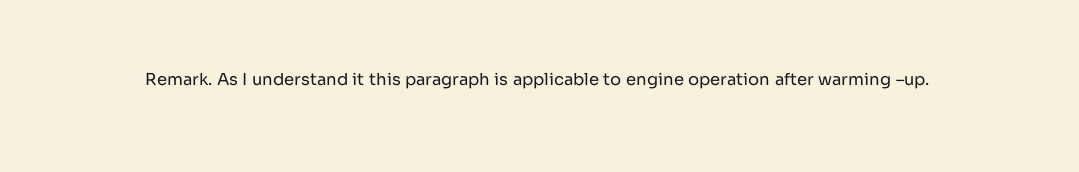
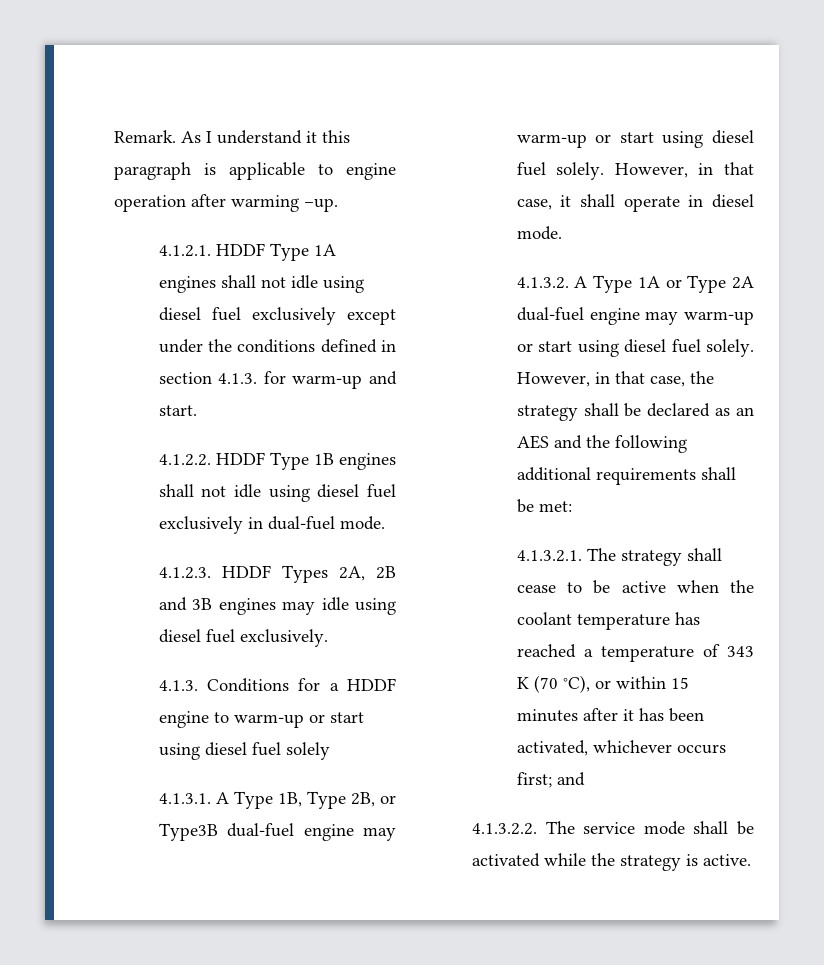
+ 4.1.2.1. HDDF Type 1A engines shall not idle using diesel fuel exclusively except under the conditions defined in section 4.1.3. for warm-up and start.
+ 4.1.2.2. HDDF Type 1B engines shall not idle using diesel fuel exclusively in dual-fuel mode.
+ 4.1.2.3. HDDF Types 2A, 2B and 3B engines may idle using diesel fuel exclusively.
+ 4.1.3. Conditions for a HDDF engine to warm-up or start using diesel fuel solely
+ 4.1.3.1. A Type 1B, Type 2B, or Type3B dual-fuel engine may warm-up or start using diesel fuel solely. However, in that case, it shall operate in diesel mode.
+ 4.1.3.2. A Type 1A or Type 2A dual-fuel engine may warm-up or start using diesel fuel solely. However, in that case, the strategy shall be declared as an AES and the following additional requirements shall be met:
+ 4.1.3.2.1. The strategy shall cease to be active when the coolant temperature has reached a temperature of 343 K (70 °C), or within 15 minutes after it has been activated, whichever occurs first; and
+ 4.1.3.2.2. The service mode shall be activated while the strategy is active.

